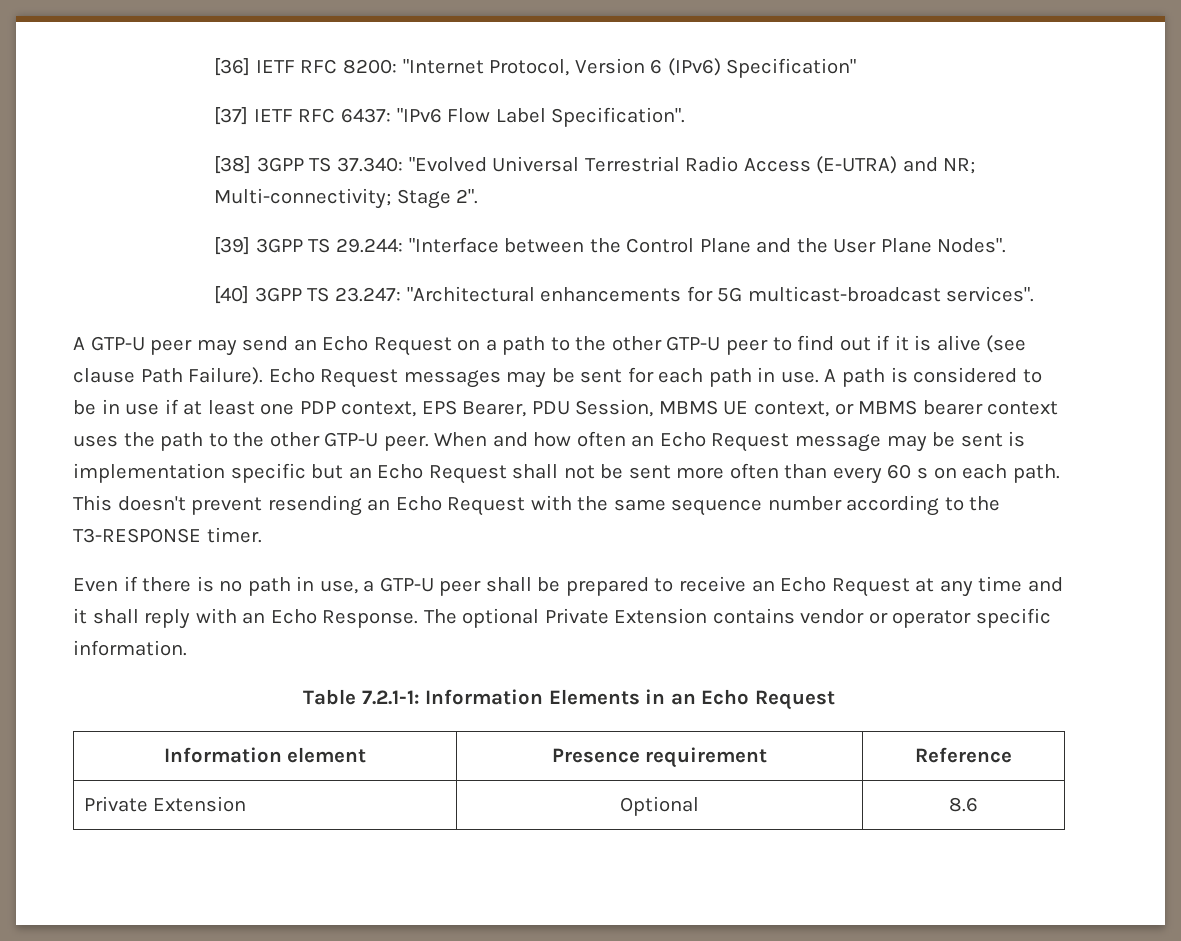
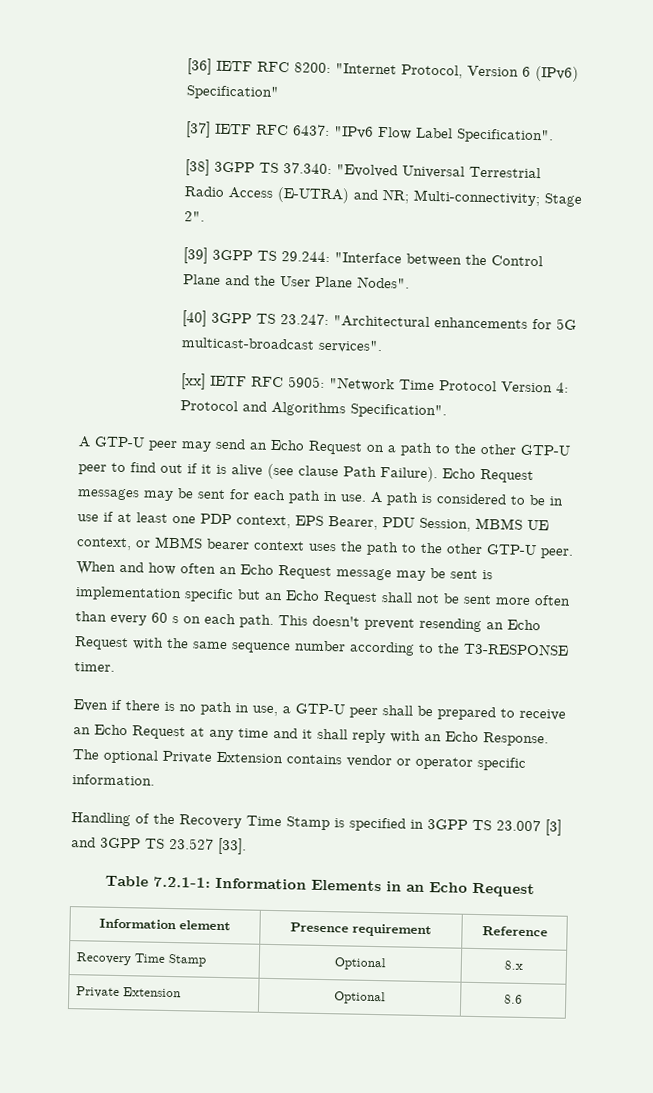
+ [xx] IETF RFC 5905: "Network Time Protocol Version 4: Protocol and Algorithms Specification".
+ Handling of the Recovery Time Stamp is specified in 3GPP TS 23.007 [3] and 3GPP TS 23.527 [33].
+ Recovery Time Stamp | Optional | 8.x

